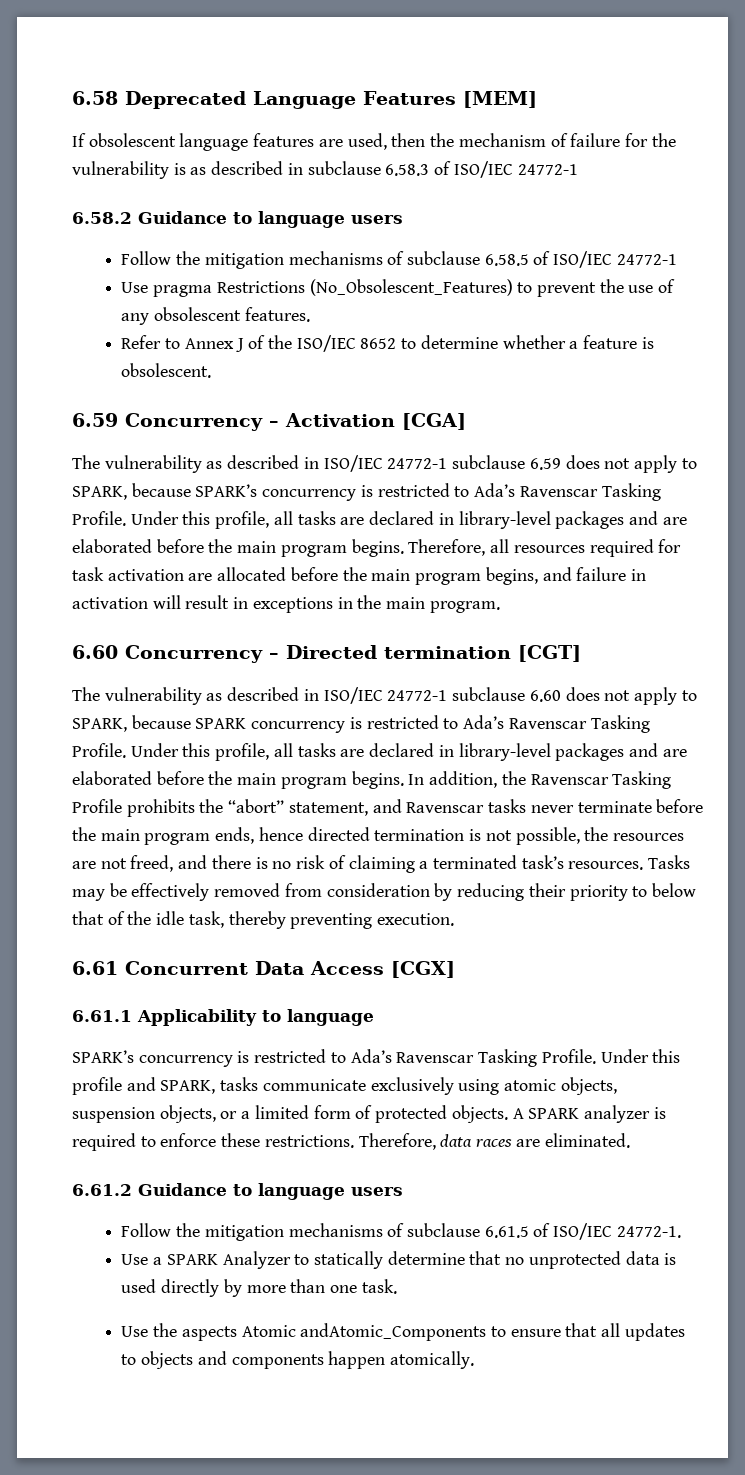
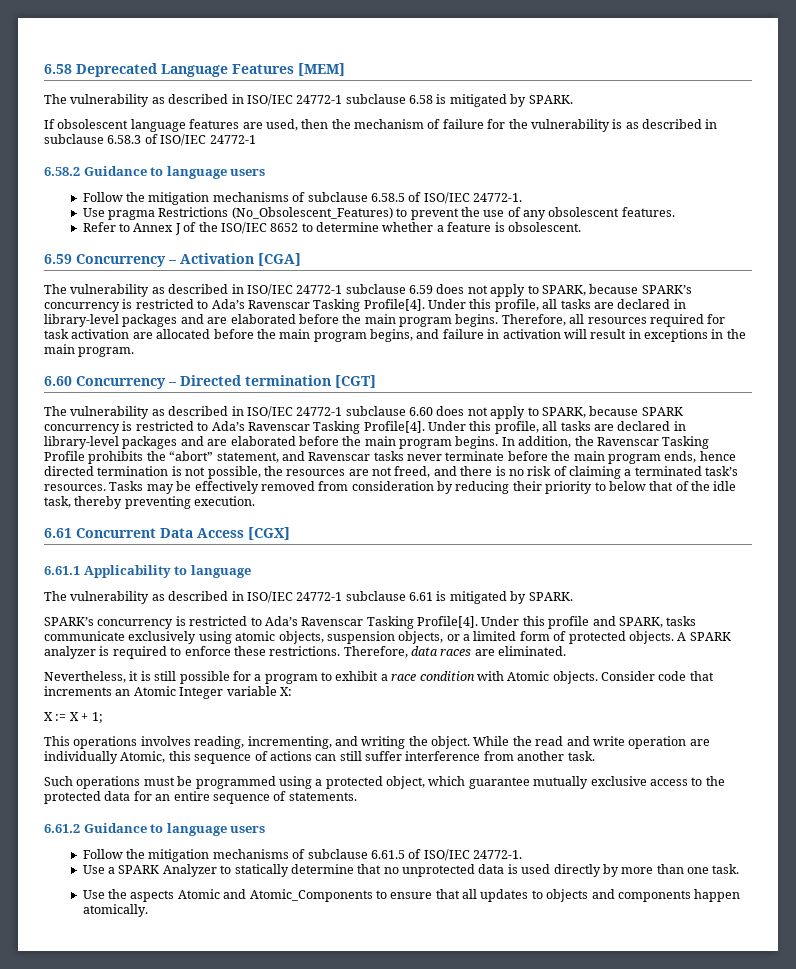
+ The vulnerability as described in ISO/IEC 24772-1 subclause 6.58 is mitigated by SPARK.
- Follow the mitigation mechanisms of subclause 6.58.5 of ISO/IEC 24772-1
+ Follow the mitigation mechanisms of subclause 6.58.5 of ISO/IEC 24772-1.
- The vulnerability as described in ISO/IEC 24772-1 subclause 6.59 does not apply to SPARK, because SPARK’s concurrency is restricted to Ada’s Ravenscar Tasking Profile.
+ The vulnerability as described in ISO/IEC 24772-1 subclause 6.59 does not apply to SPARK, because SPARK’s concurrency is restricted to Ada’s Ravenscar Tasking Profile[4].
- The vulnerability as described in ISO/IEC 24772-1 subclause 6.60 does not apply to SPARK, because SPARK concurrency is restricted to Ada’s Ravenscar Tasking Profile.
+ The vulnerability as described in ISO/IEC 24772-1 subclause 6.60 does not apply to SPARK, because SPARK concurrency is restricted to Ada’s Ravenscar Tasking Profile[4].
  6.61.1 Applicability to language
- SPARK’s concurrency is restricted to Ada’s Ravenscar Tasking Profile.
+ The vulnerability as described in ISO/IEC 24772-1 subclause 6.61 is mitigated by SPARK.
+ SPARK’s concurrency is restricted to Ada’s Ravenscar Tasking Profile[4].
+ Nevertheless, it is still possible for a program to exhibit a race condition with Atomic objects. Consider code that increments an Atomic Integer variable X:
+ X := X + 1;
+ This operations involves reading, incrementing, and writing the object. While the read and write operation are individually Atomic, this sequence of actions can still suffer interference from another task.
+ Such operations must be programmed using a protected object, which guarantee mutually exclusive access to the protected data for an entire sequence of statements.
- Use the aspects Atomic andAtomic_Components to ensure that all updates to objects and components happen atomically.
+ Use the aspects Atomic and Atomic_Components to ensure that all updates to objects and components happen atomically.

